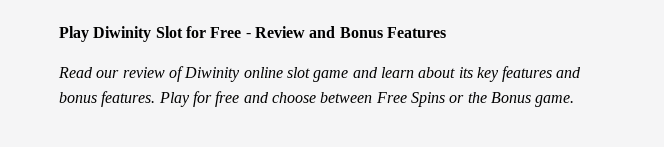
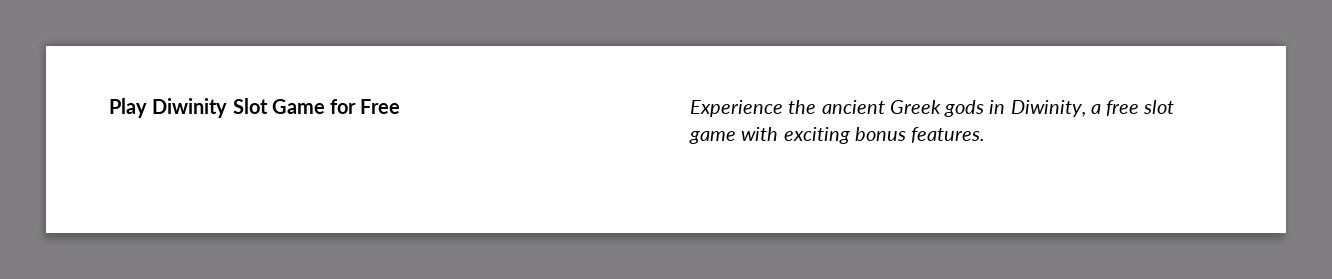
- Play Diwinity Slot for Free - Review and Bonus Features
- Read our review of Diwinity online slot game and learn about its key features and bonus features. Play for free and choose between Free Spins or the Bonus game.
+ Play Diwinity Slot Game for Free
+ Experience the ancient Greek gods in Diwinity, a free slot game with exciting bonus features.

